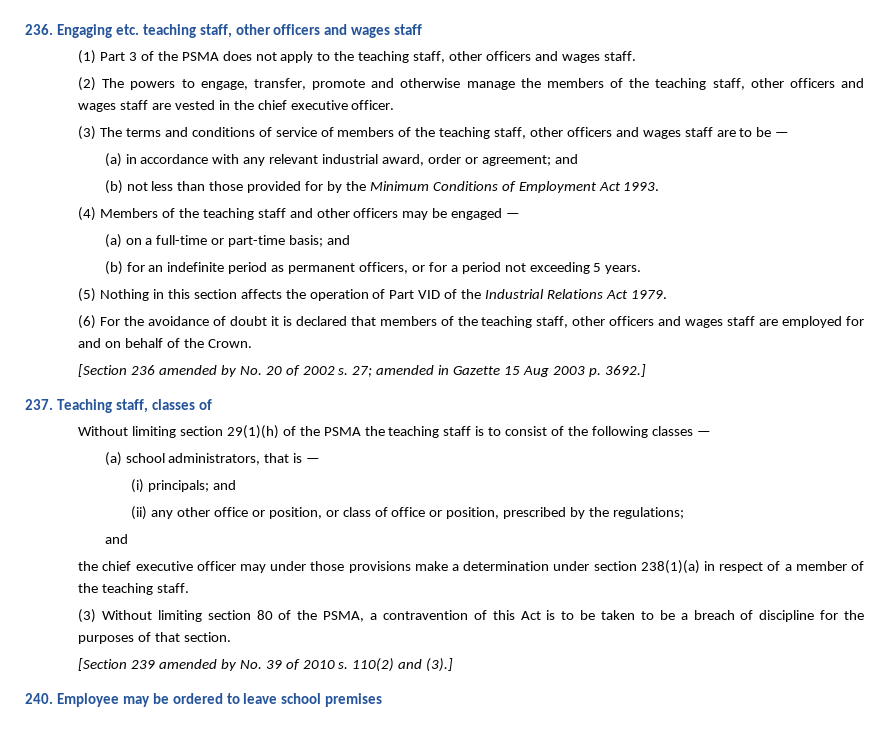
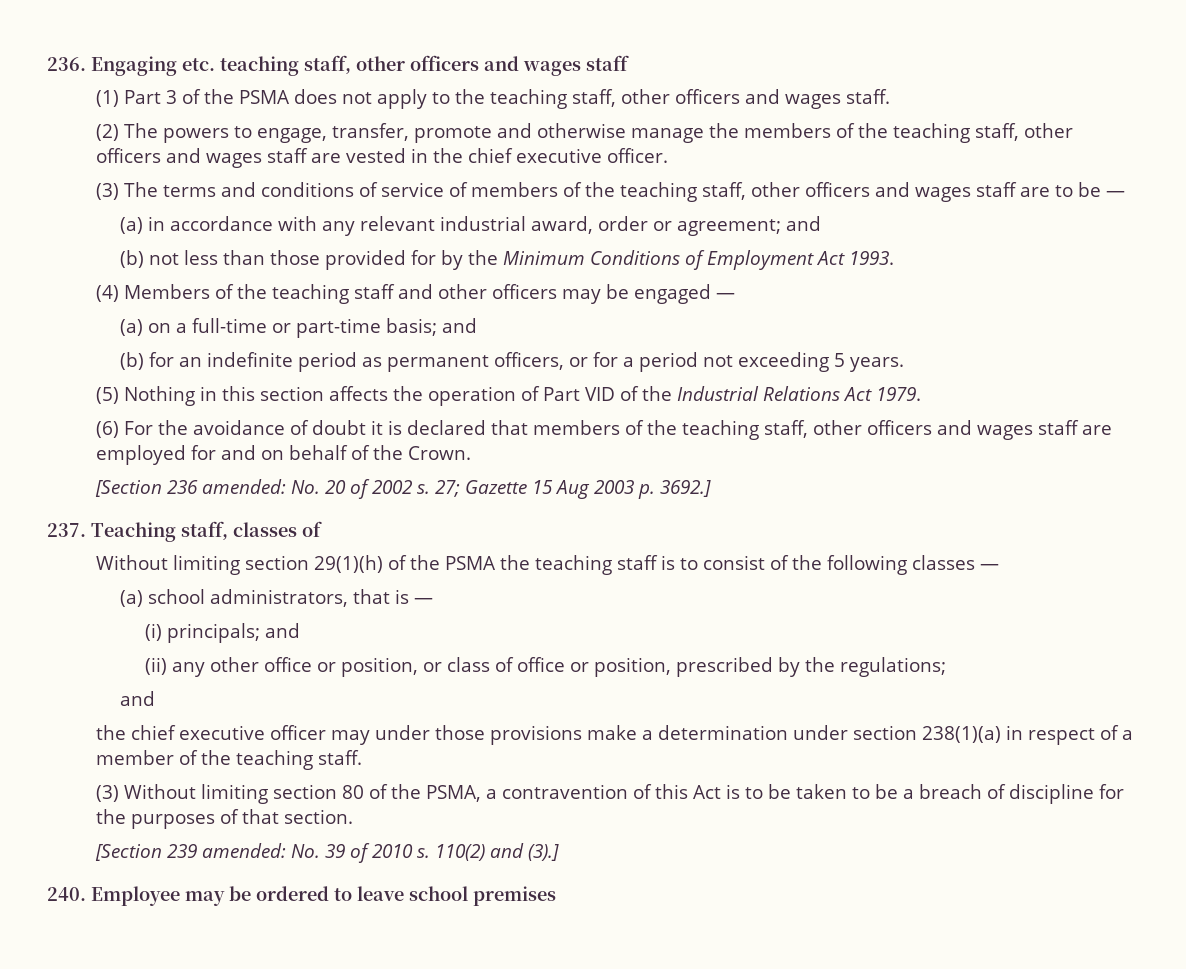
- [Section 236 amended by No. 20 of 2002 s.
+ [Section 236 amended: No. 20 of 2002 s.
- 27; amended in Gazette 15 Aug 2003 p. 3692.]
+ 27; Gazette 15 Aug 2003 p. 3692.]
- [Section 239 amended by No. 39 of 2010 s.
+ [Section 239 amended: No. 39 of 2010 s.

